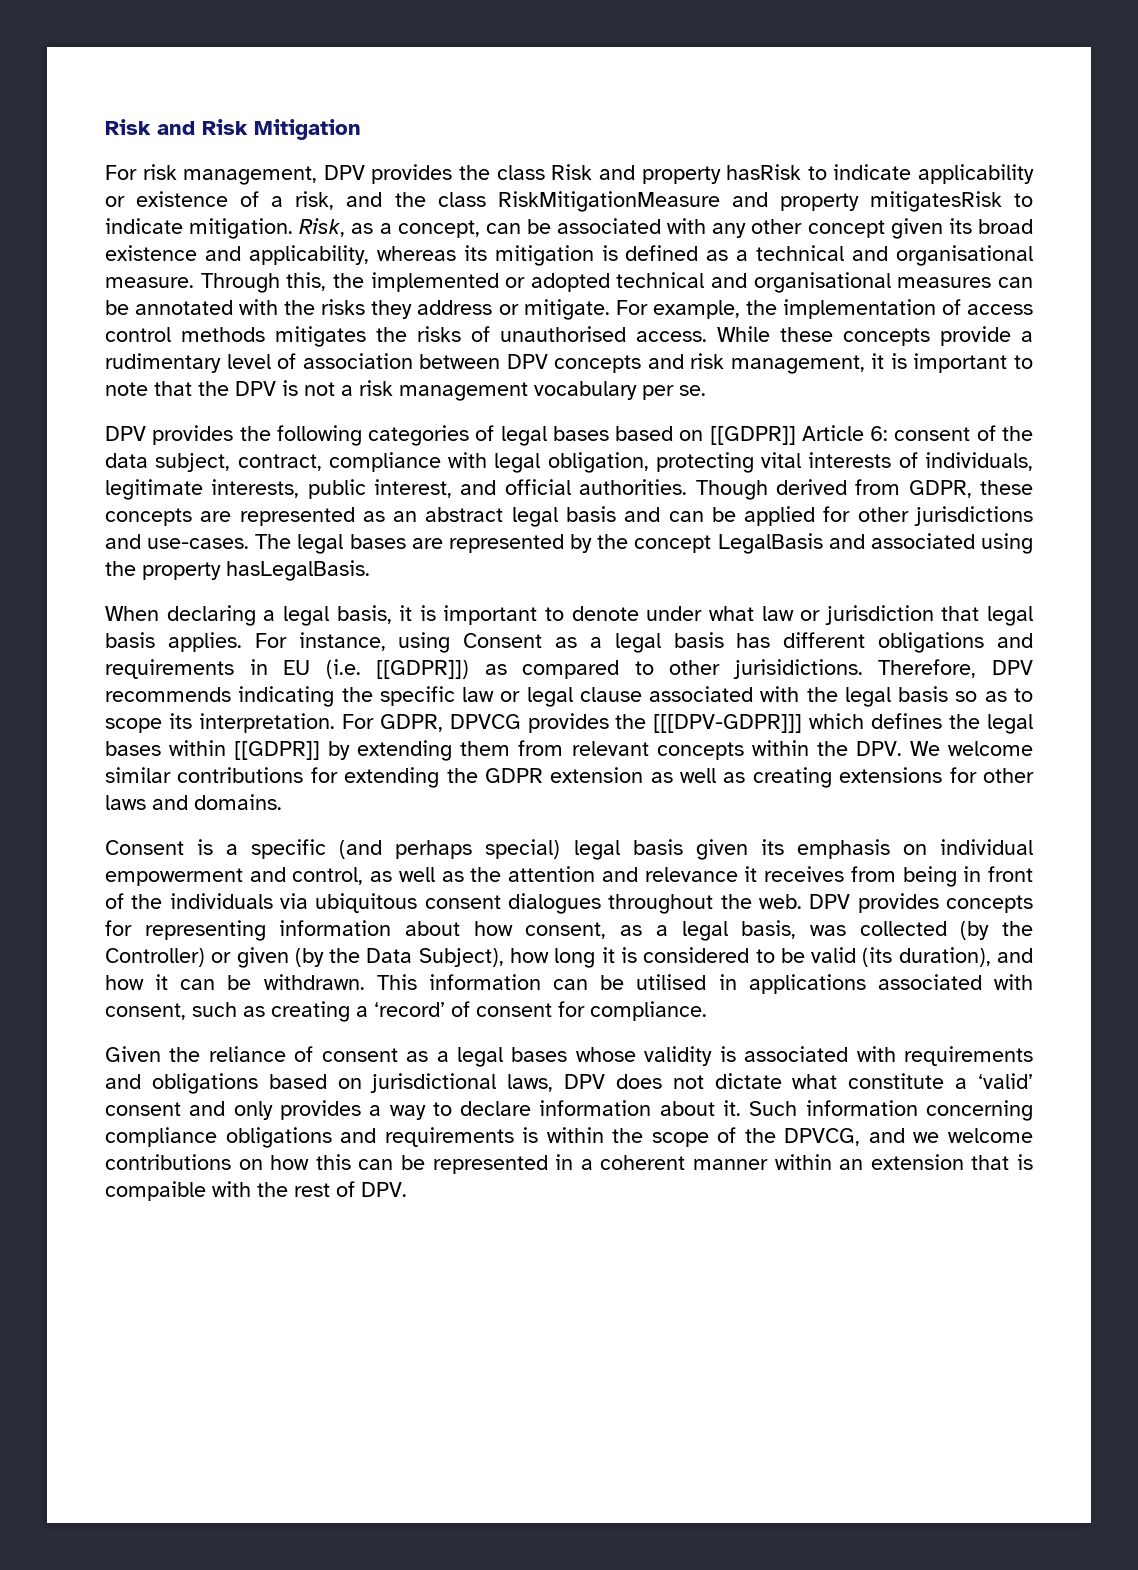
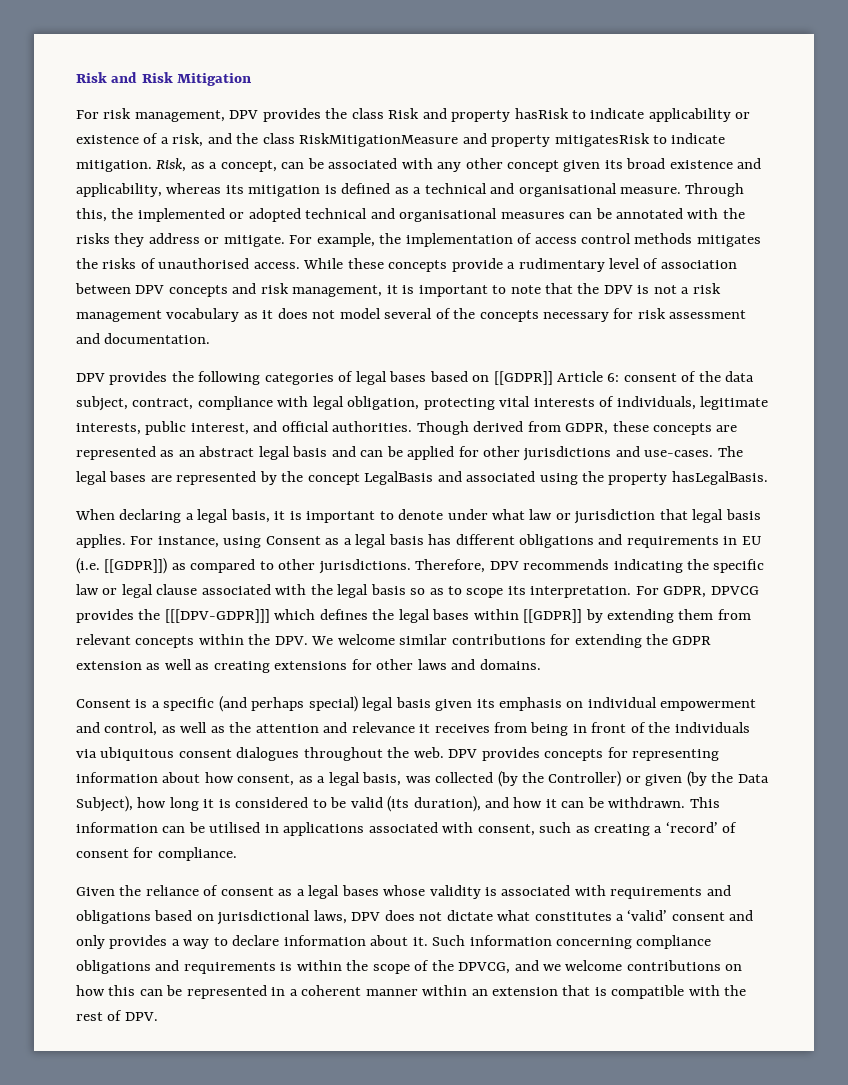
- While these concepts provide a rudimentary level of association between DPV concepts and risk management, it is important to note that the DPV is not a risk management vocabulary per se.
+ While these concepts provide a rudimentary level of association between DPV concepts and risk management, it is important to note that the DPV is not a risk management vocabulary as it does not model several of the concepts necessary for risk assessment and documentation.
- For instance, using Consent as a legal basis has different obligations and requirements in EU (i.e. [[GDPR]]) as compared to other jurisidictions.
+ For instance, using Consent as a legal basis has different obligations and requirements in EU (i.e. [[GDPR]]) as compared to other jurisdictions.
- Given the reliance of consent as a legal bases whose validity is associated with requirements and obligations based on jurisdictional laws, DPV does not dictate what constitute a ‘valid’ consent and only provides a way to declare information about it.
+ Given the reliance of consent as a legal bases whose validity is associated with requirements and obligations based on jurisdictional laws, DPV does not dictate what constitutes a ‘valid’ consent and only provides a way to declare information about it.
- Such information concerning compliance obligations and requirements is within the scope of the DPVCG, and we welcome contributions on how this can be represented in a coherent manner within an extension that is compaible with the rest of DPV.
+ Such information concerning compliance obligations and requirements is within the scope of the DPVCG, and we welcome contributions on how this can be represented in a coherent manner within an extension that is compatible with the rest of DPV.

